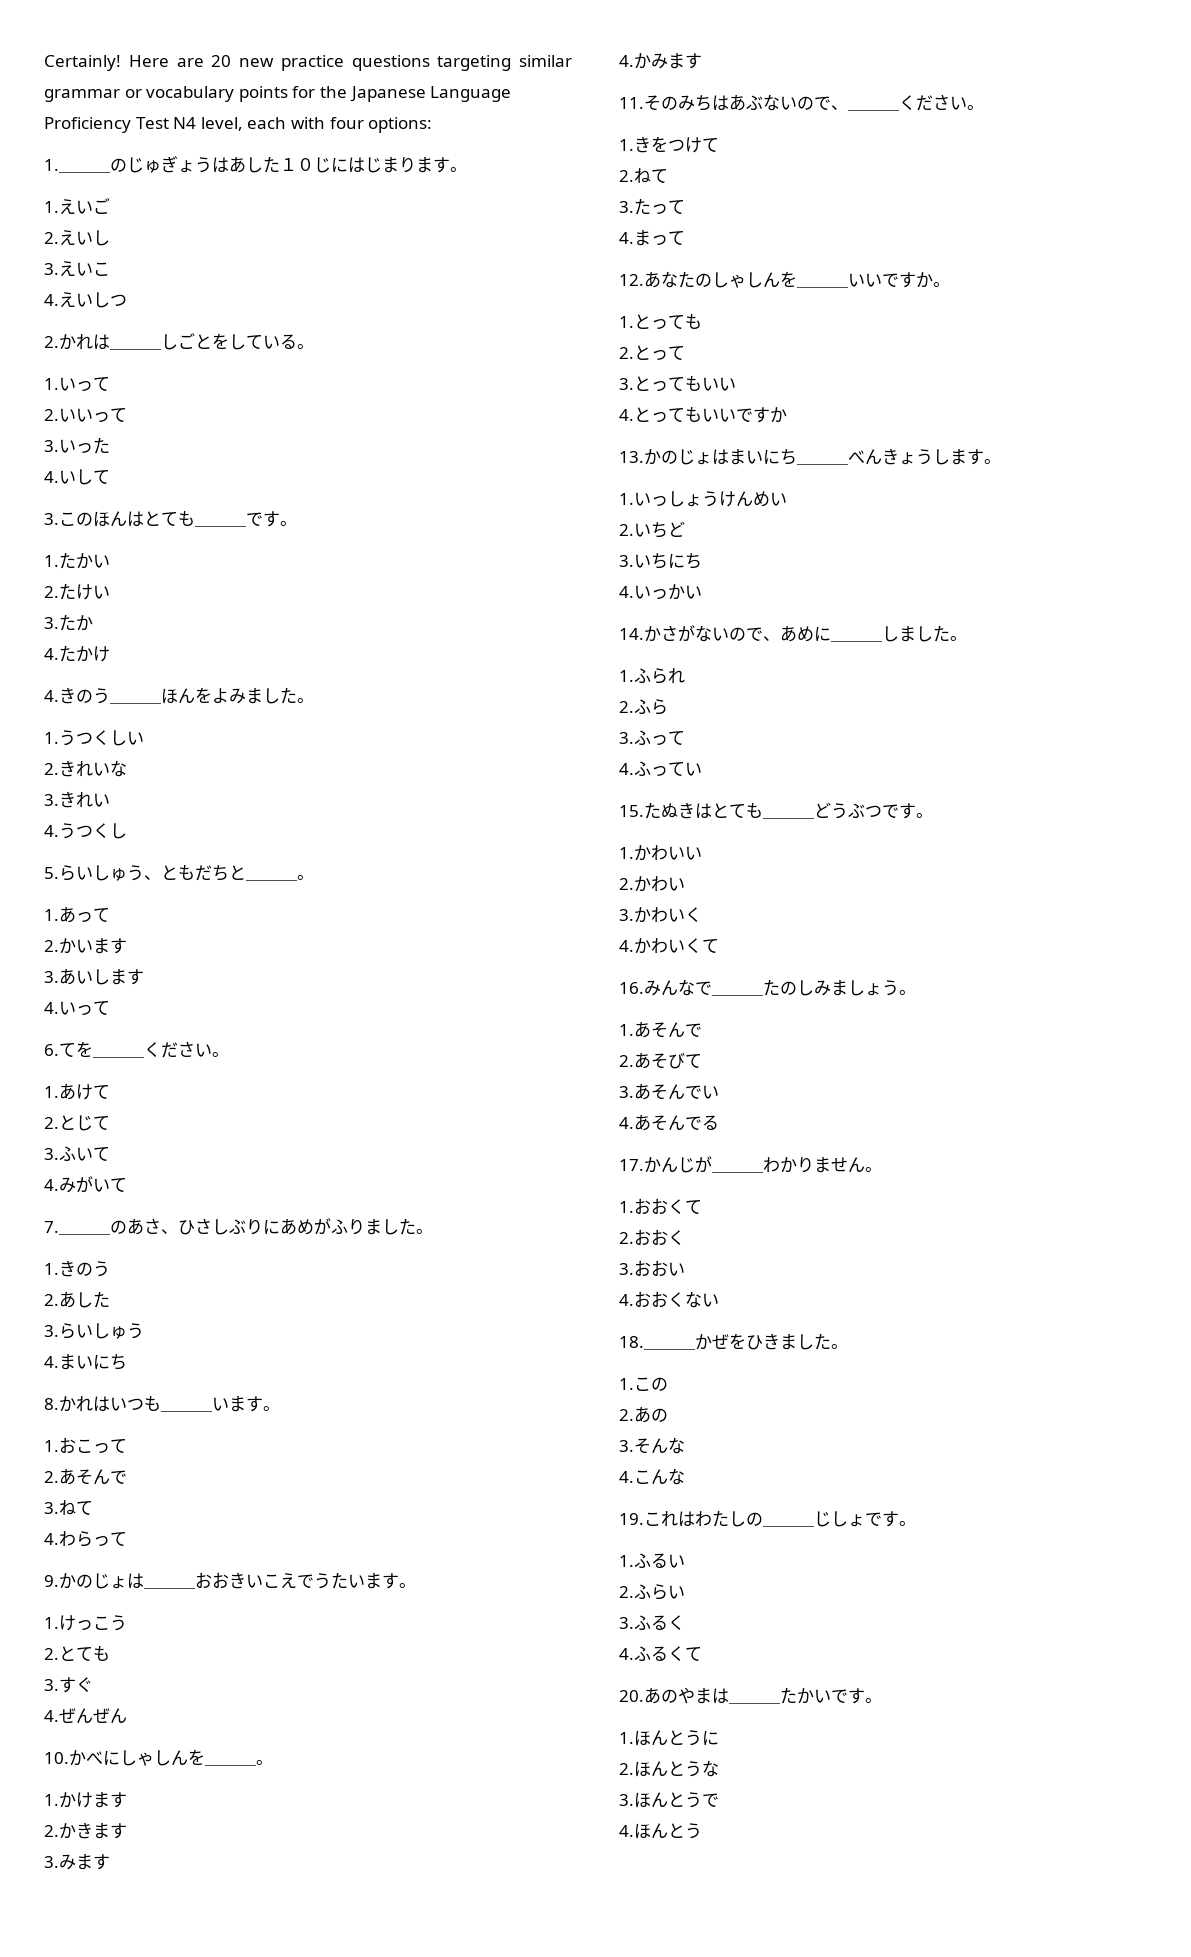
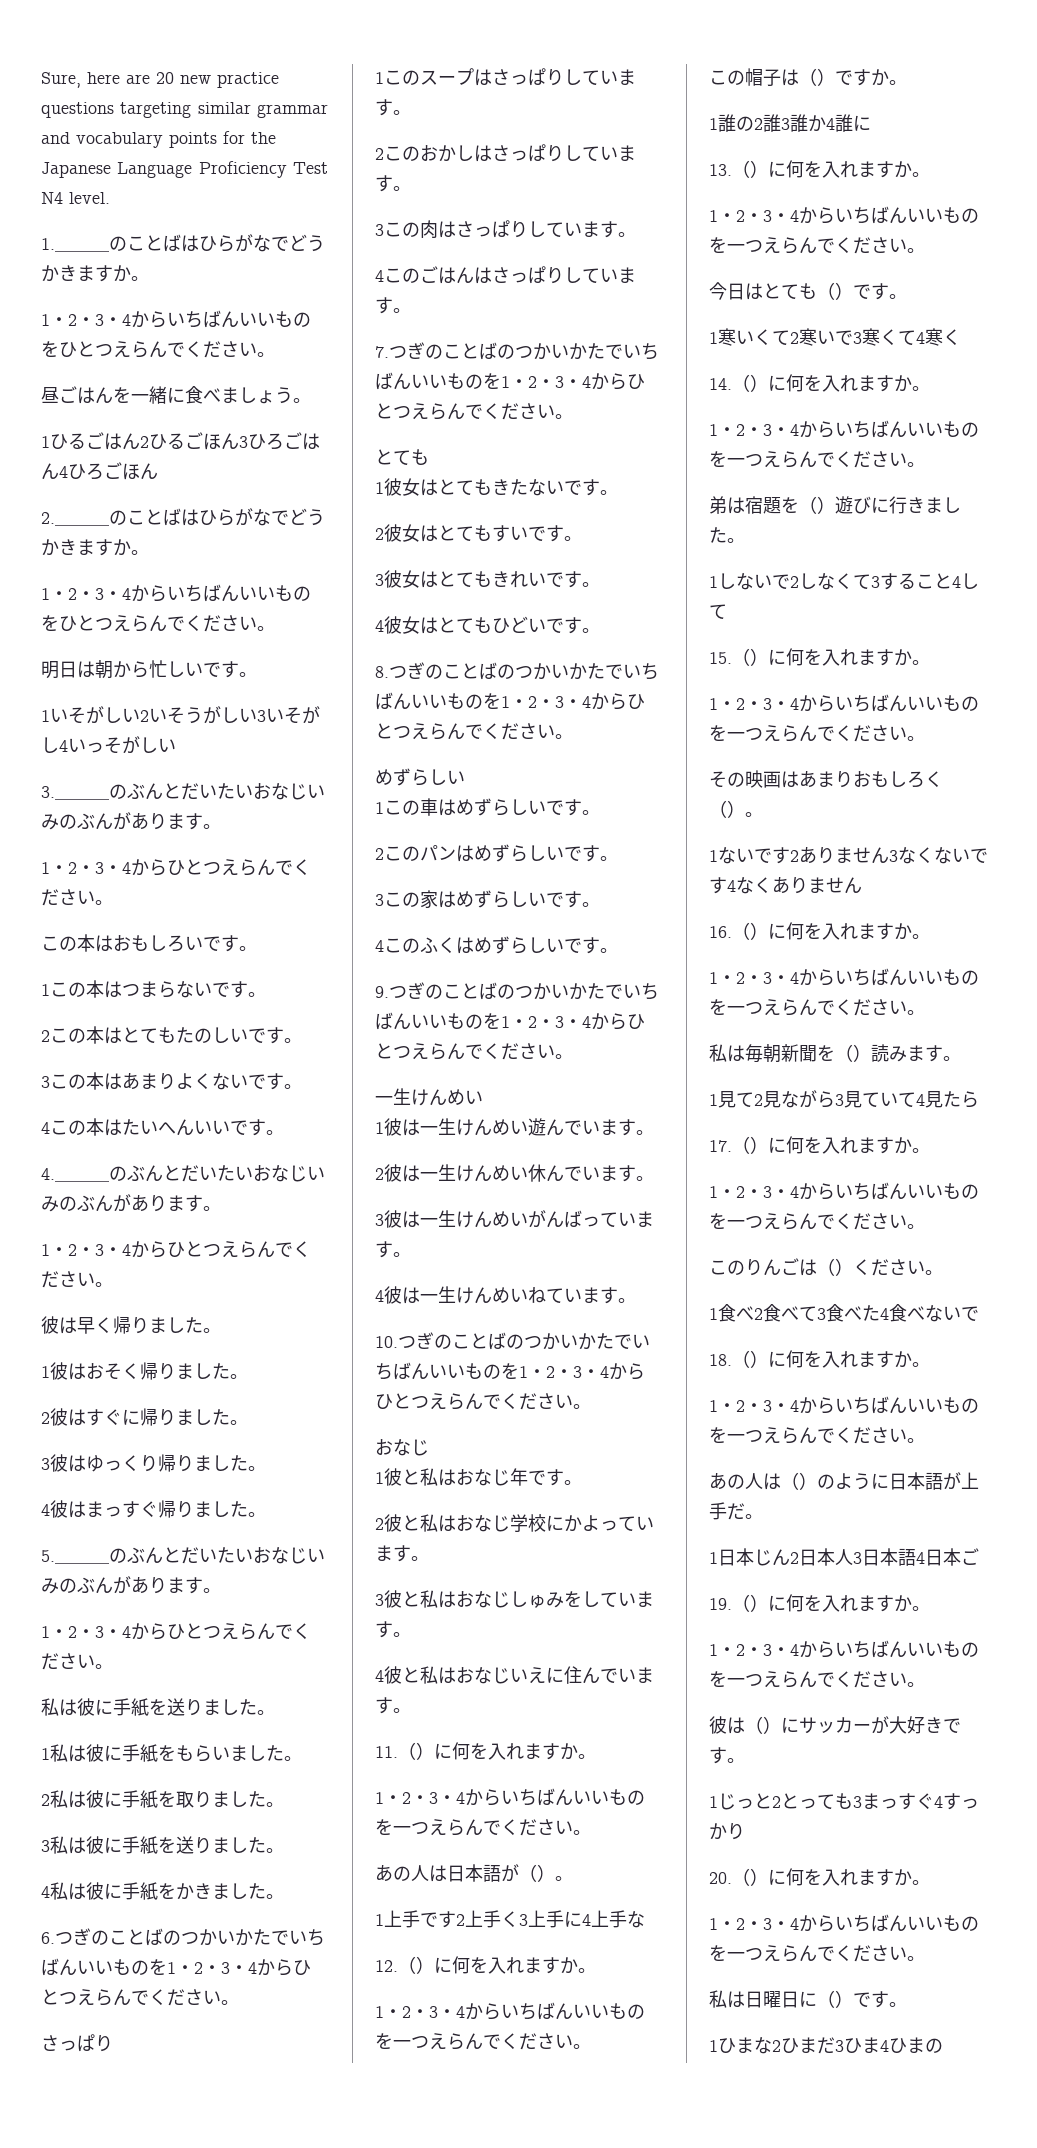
- Certainly! Here are 20 new practice questions targeting similar grammar or vocabulary points for the Japanese Language Proficiency Test N4 level, each with four options:
- 1.＿＿＿のじゅぎょうはあした１０じにはじまります。
- 1.えいご
- 2.えいし
- 3.えいこ
- 4.えいしつ
- 2.かれは＿＿＿しごとをしている。
- 1.いって
- 2.いいって
- 3.いった
- 4.いして
- 3.このほんはとても＿＿＿です。
- 1.たかい
- 2.たけい
- 3.たか
- 4.たかけ
- 4.きのう＿＿＿ほんをよみました。
- 1.うつくしい
- 2.きれいな
- 3.きれい
- 4.うつくし
- 5.らいしゅう、ともだちと＿＿＿。
- 1.あって
- 2.かいます
- 3.あいします
- 4.いって
- 6.てを＿＿＿ください。
- 1.あけて
- 2.とじて
- 3.ふいて
- 4.みがいて
- 7.＿＿＿のあさ、ひさしぶりにあめがふりました。
- 1.きのう
- 2.あした
- 3.らいしゅう
- 4.まいにち
- 8.かれはいつも＿＿＿います。
- 1.おこって
- 2.あそんで
- 3.ねて
- 4.わらって
- 9.かのじょは＿＿＿おおきいこえでうたいます。
- 1.けっこう
- 2.とても
- 3.すぐ
- 4.ぜんぜん
- 10.かべにしゃしんを＿＿＿。
- 1.かけます
- 2.かきます
- 3.みます
- 4.かみます
- 11.そのみちはあぶないので、＿＿＿ください。
- 1.きをつけて
- 2.ねて
- 3.たって
- 4.まって
- 12.あなたのしゃしんを＿＿＿いいですか。
- 1.とっても
- 2.とって
- 3.とってもいい
- 4.とってもいいですか
- 13.かのじょはまいにち＿＿＿べんきょうします。
- 1.いっしょうけんめい
- 2.いちど
- 3.いちにち
- 4.いっかい
- 14.かさがないので、あめに＿＿＿しました。
- 1.ふられ
- 2.ふら
- 3.ふって
- 4.ふってい
- 15.たぬきはとても＿＿＿どうぶつです。
- 1.かわいい
- 2.かわい
- 3.かわいく
- 4.かわいくて
- 16.みんなで＿＿＿たのしみましょう。
- 1.あそんで
- 2.あそびて
- 3.あそんでい
- 4.あそんでる
- 17.かんじが＿＿＿わかりません。
- 1.おおくて
- 2.おおく
- 3.おおい
- 4.おおくない
- 18.＿＿＿かぜをひきました。
- 1.この
- 2.あの
- 3.そんな
- 4.こんな
- 19.これはわたしの＿＿＿じしょです。
- 1.ふるい
- 2.ふらい
- 3.ふるく
- 4.ふるくて
- 20.あのやまは＿＿＿たかいです。
- 1.ほんとうに
- 2.ほんとうな
- 3.ほんとうで
- 4.ほんとう
+ Sure, here are 20 new practice questions targeting similar grammar and vocabulary points for the Japanese Language Proficiency Test N4 level.
+ 1.＿＿＿のことばはひらがなでどうかきますか。
+ 1・2・3・4からいちばんいいものをひとつえらんでください。
+ 昼ごはんを一緒に食べましょう。
+ 1ひるごはん2ひるごほん3ひろごはん4ひろごほん
+ 2.＿＿＿のことばはひらがなでどうかきますか。
+ 1・2・3・4からいちばんいいものをひとつえらんでください。
+ 明日は朝から忙しいです。
+ 1いそがしい2いそうがしい3いそがし4いっそがしい
+ 3.＿＿＿のぶんとだいたいおなじいみのぶんがあります。
+ 1・2・3・4からひとつえらんでください。
+ この本はおもしろいです。
+ 1この本はつまらないです。
+ 2この本はとてもたのしいです。
+ 3この本はあまりよくないです。
+ 4この本はたいへんいいです。
+ 4.＿＿＿のぶんとだいたいおなじいみのぶんがあります。
+ 1・2・3・4からひとつえらんでください。
+ 彼は早く帰りました。
+ 1彼はおそく帰りました。
+ 2彼はすぐに帰りました。
+ 3彼はゆっくり帰りました。
+ 4彼はまっすぐ帰りました。
+ 5.＿＿＿のぶんとだいたいおなじいみのぶんがあります。
+ 1・2・3・4からひとつえらんでください。
+ 私は彼に手紙を送りました。
+ 1私は彼に手紙をもらいました。
+ 2私は彼に手紙を取りました。
+ 3私は彼に手紙を送りました。
+ 4私は彼に手紙をかきました。
+ 6.つぎのことばのつかいかたでいちばんいいものを1・2・3・4からひとつえらんでください。
+ さっぱり
+ 1このスープはさっぱりしています。
+ 2このおかしはさっぱりしています。
+ 3この肉はさっぱりしています。
+ 4このごはんはさっぱりしています。
+ 7.つぎのことばのつかいかたでいちばんいいものを1・2・3・4からひとつえらんでください。
+ とても
+ 1彼女はとてもきたないです。
+ 2彼女はとてもすいです。
+ 3彼女はとてもきれいです。
+ 4彼女はとてもひどいです。
+ 8.つぎのことばのつかいかたでいちばんいいものを1・2・3・4からひとつえらんでください。
+ めずらしい
+ 1この車はめずらしいです。
+ 2このパンはめずらしいです。
+ 3この家はめずらしいです。
+ 4このふくはめずらしいです。
+ 9.つぎのことばのつかいかたでいちばんいいものを1・2・3・4からひとつえらんでください。
+ 一生けんめい
+ 1彼は一生けんめい遊んでいます。
+ 2彼は一生けんめい休んでいます。
+ 3彼は一生けんめいがんばっています。
+ 4彼は一生けんめいねています。
+ 10.つぎのことばのつかいかたでいちばんいいものを1・2・3・4からひとつえらんでください。
+ おなじ
+ 1彼と私はおなじ年です。
+ 2彼と私はおなじ学校にかよっています。
+ 3彼と私はおなじしゅみをしています。
+ 4彼と私はおなじいえに住んでいます。
+ 11.（）に何を入れますか。
+ 1・2・3・4からいちばんいいものを一つえらんでください。
+ あの人は日本語が（）。
+ 1上手です2上手く3上手に4上手な
+ 12.（）に何を入れますか。
+ 1・2・3・4からいちばんいいものを一つえらんでください。
+ この帽子は（）ですか。
+ 1誰の2誰3誰か4誰に
+ 13.（）に何を入れますか。
+ 1・2・3・4からいちばんいいものを一つえらんでください。
+ 今日はとても（）です。
+ 1寒いくて2寒いで3寒くて4寒く
+ 14.（）に何を入れますか。
+ 1・2・3・4からいちばんいいものを一つえらんでください。
+ 弟は宿題を（）遊びに行きました。
+ 1しないで2しなくて3すること4して
+ 15.（）に何を入れますか。
+ 1・2・3・4からいちばんいいものを一つえらんでください。
+ その映画はあまりおもしろく（）。
+ 1ないです2ありません3なくないです4なくありません
+ 16.（）に何を入れますか。
+ 1・2・3・4からいちばんいいものを一つえらんでください。
+ 私は毎朝新聞を（）読みます。
+ 1見て2見ながら3見ていて4見たら
+ 17.（）に何を入れますか。
+ 1・2・3・4からいちばんいいものを一つえらんでください。
+ このりんごは（）ください。
+ 1食べ2食べて3食べた4食べないで
+ 18.（）に何を入れますか。
+ 1・2・3・4からいちばんいいものを一つえらんでください。
+ あの人は（）のように日本語が上手だ。
+ 1日本じん2日本人3日本語4日本ご
+ 19.（）に何を入れますか。
+ 1・2・3・4からいちばんいいものを一つえらんでください。
+ 彼は（）にサッカーが大好きです。
+ 1じっと2とっても3まっすぐ4すっかり
+ 20.（）に何を入れますか。
+ 1・2・3・4からいちばんいいものを一つえらんでください。
+ 私は日曜日に（）です。
+ 1ひまな2ひまだ3ひま4ひまの

